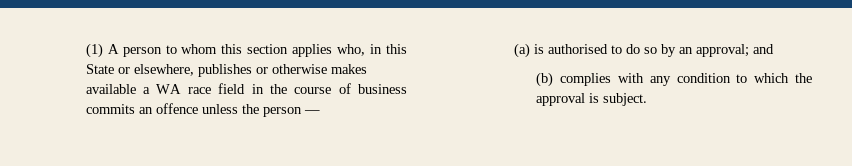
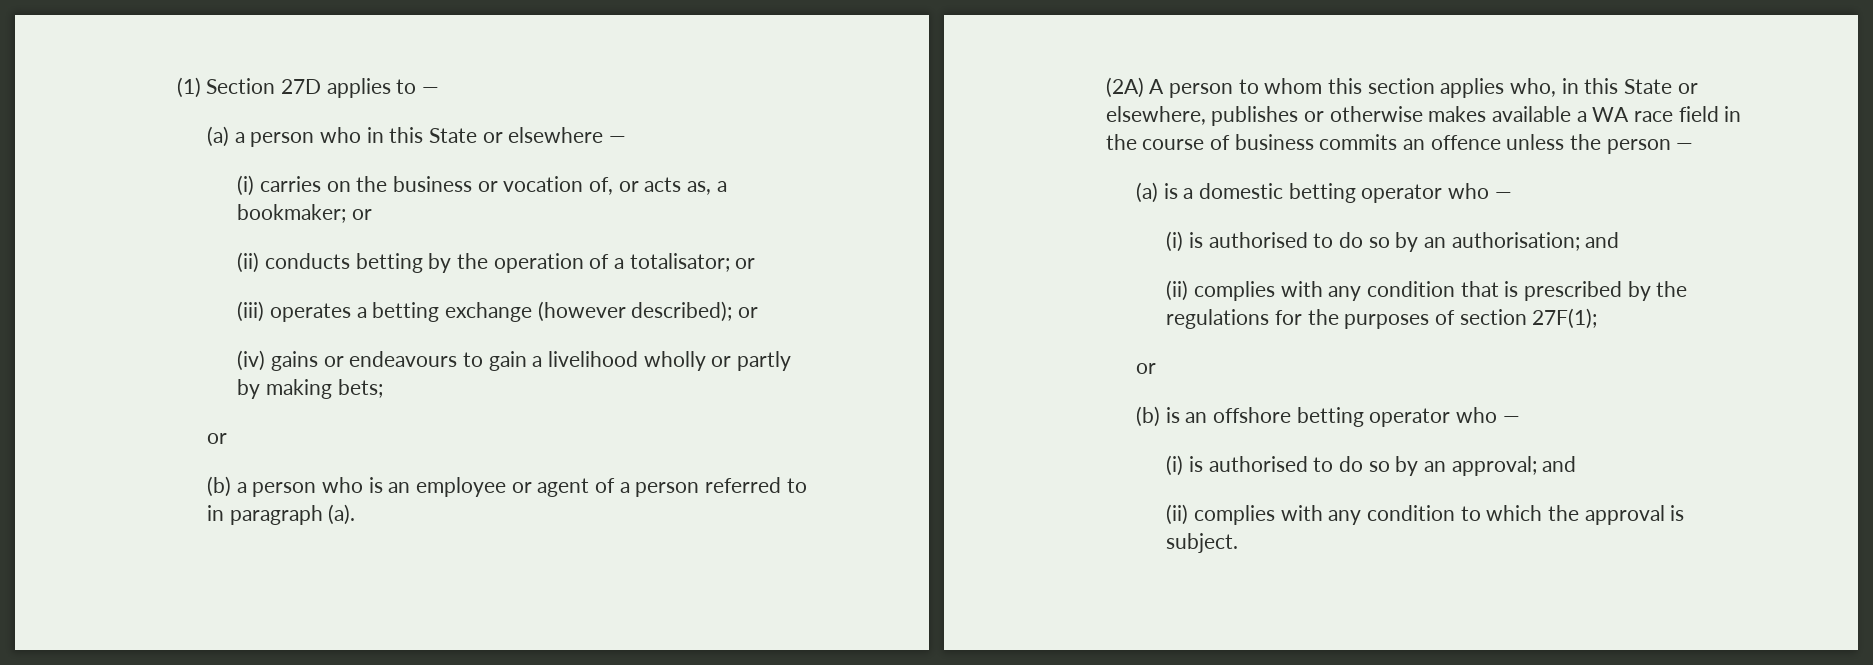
- (1) A person to whom this section applies who, in this State or elsewhere, publishes or otherwise makes available a WA race field in the course of business commits an offence unless the person —
+ (1) Section 27D applies to —
+ (a) a person who in this State or elsewhere —
+ (i) carries on the business or vocation of, or acts as, a bookmaker; or
+ (ii) conducts betting by the operation of a totalisator; or
+ (iii) operates a betting exchange (however described); or
+ (iv) gains or endeavours to gain a livelihood wholly or partly by making bets;
+ or
+ (b) a person who is an employee or agent of a person referred to in paragraph (a).
+ (2A) A person to whom this section applies who, in this State or elsewhere, publishes or otherwise makes available a WA race field in the course of business commits an offence unless the person —
- (a) is authorised to do so by an approval; and
+ (a) is a domestic betting operator who —
+ (i) is authorised to do so by an authorisation; and
+ (ii) complies with any condition that is prescribed by the regulations for the purposes of section 27F(1);
+ or
+ (b) is an offshore betting operator who —
+ (i) is authorised to do so by an approval; and
- (b) complies with any condition to which the approval is subject.
+ (ii) complies with any condition to which the approval is subject.

